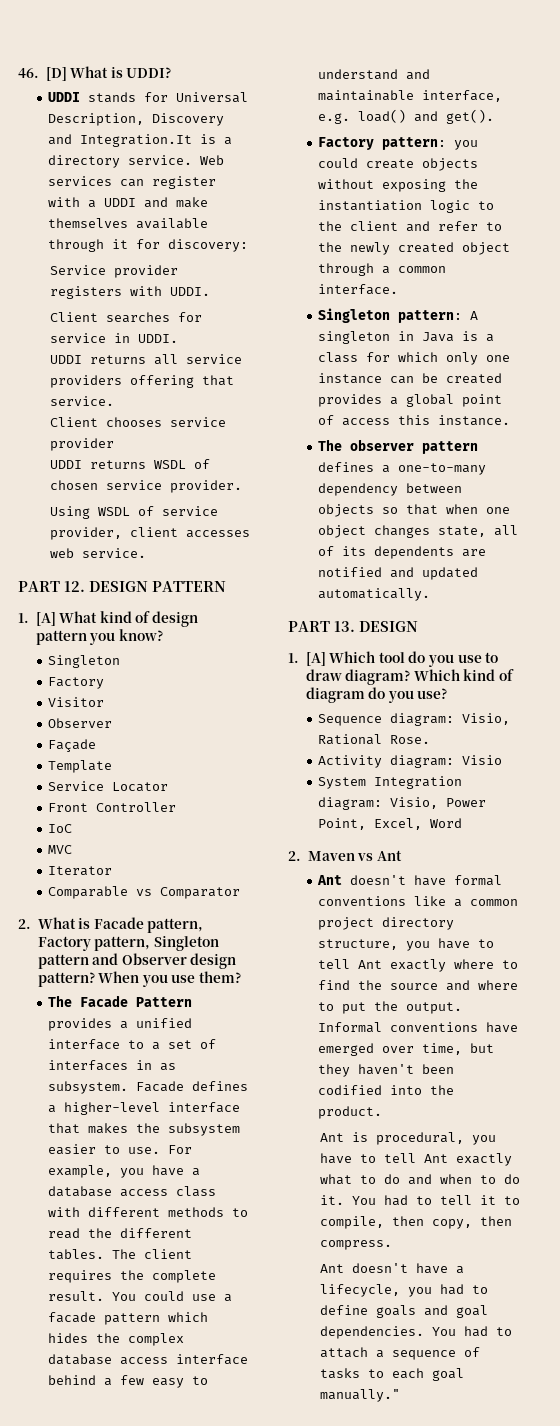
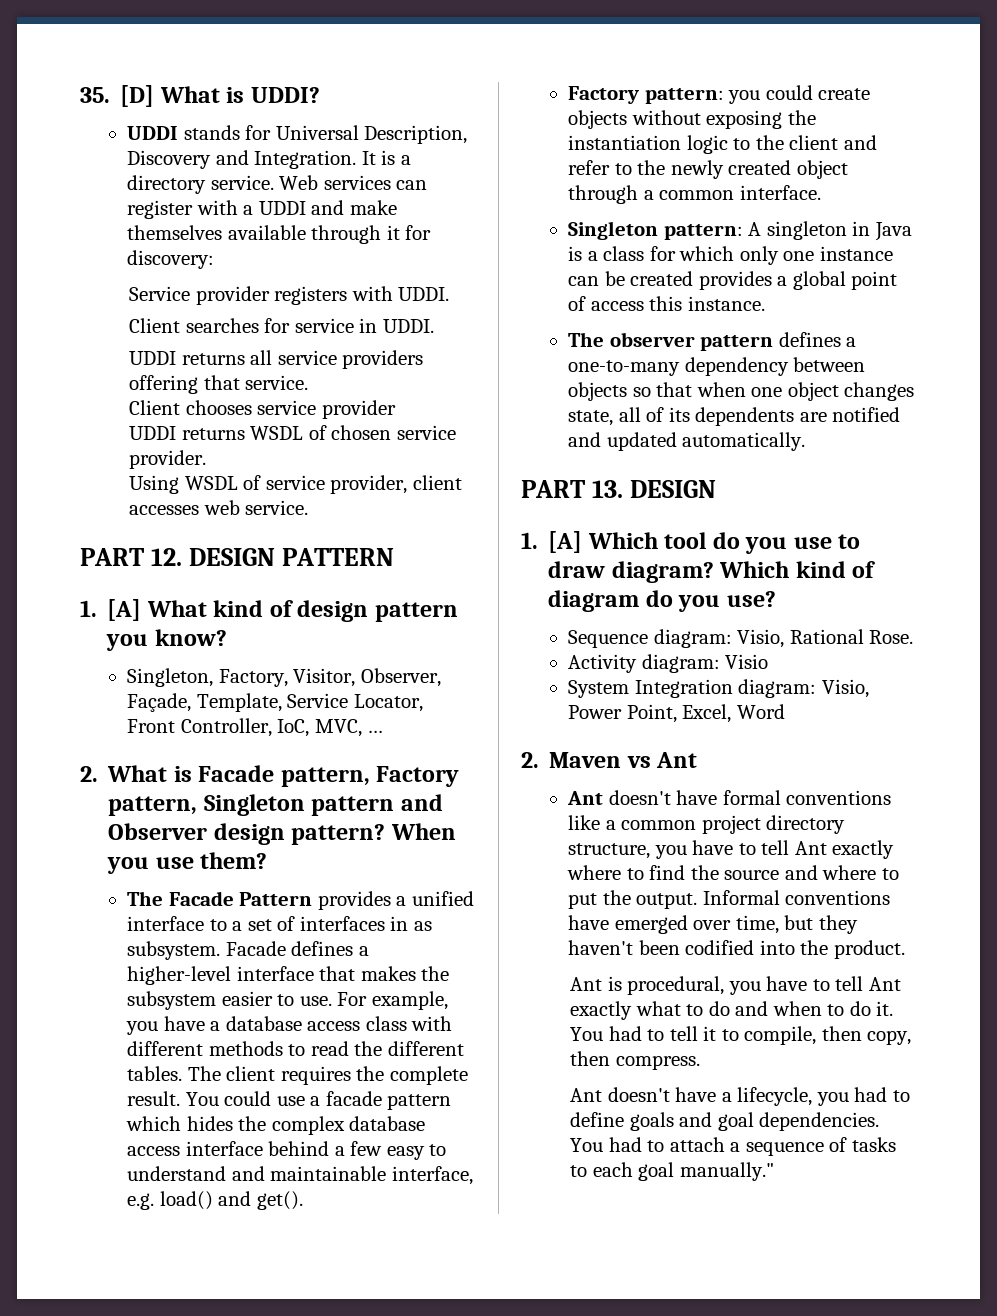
- 46. [D] What is UDDI?
+ 35. [D] What is UDDI?
- UDDI stands for Universal Description, Discovery and Integration.It is a directory service.
+ UDDI stands for Universal Description, Discovery and Integration. It is a directory service.
  1. [A] What kind of design pattern you know?
- Singleton
- Factory
- Visitor
- Observer
- Façade
- Template
- Service Locator
- Front Controller
- IoC
- MVC
- Iterator
- Comparable vs Comparator
+ Singleton, Factory, Visitor, Observer, Façade, Template, Service Locator, Front Controller, IoC, MVC, …

